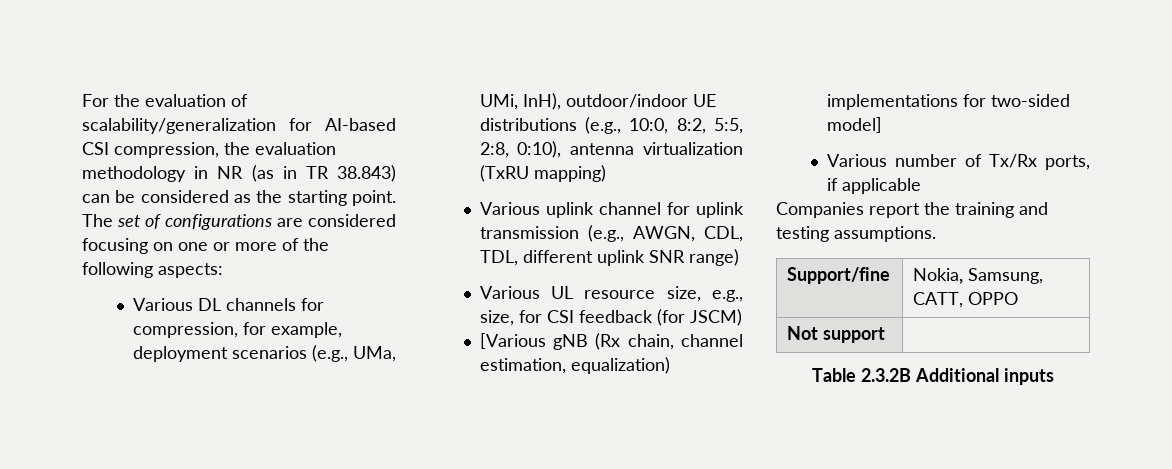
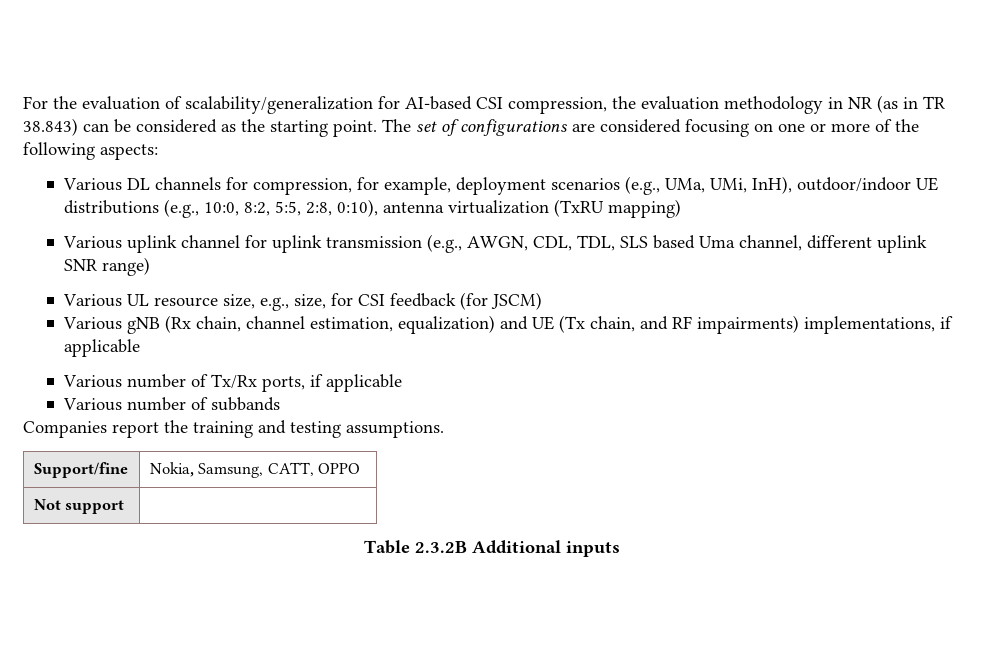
- Various uplink channel for uplink transmission (e.g., AWGN, CDL, TDL, different uplink SNR range)
+ Various uplink channel for uplink transmission (e.g., AWGN, CDL, TDL, SLS based Uma channel, different uplink SNR range)
- [Various gNB (Rx chain, channel estimation, equalization) implementations for two-sided model]
+ Various gNB (Rx chain, channel estimation, equalization) and UE (Tx chain, and RF impairments) implementations, if applicable
+ Various number of subbands

